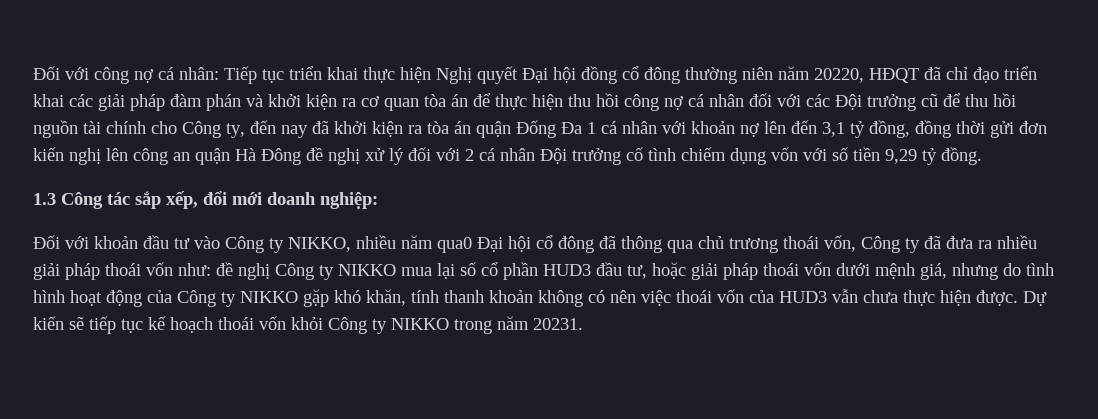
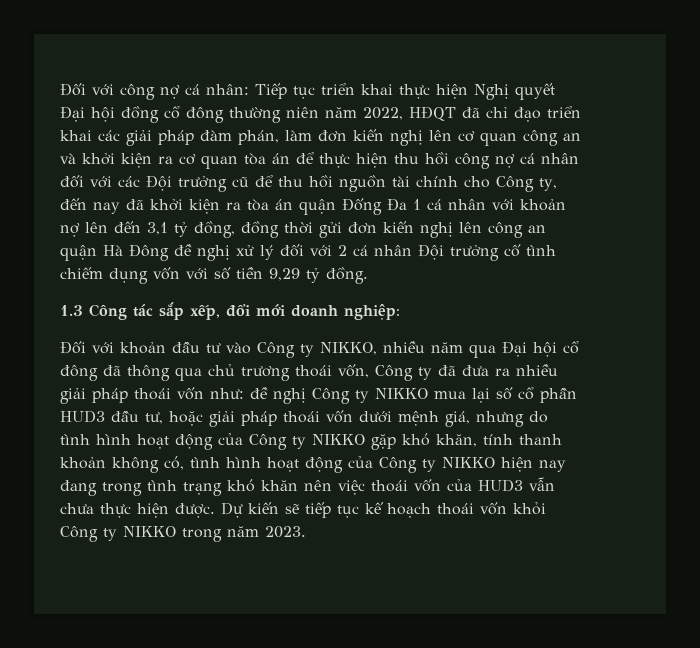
- Tiếp tục triển khai thực hiện Nghị quyết Đại hội đồng cổ đông thường niên năm 20220, HĐQT đã chỉ đạo triển khai các giải pháp đàm phán và khởi kiện ra cơ quan tòa án để thực hiện thu hồi công nợ cá nhân đối với các Đội trưởng cũ để thu hồi nguồn tài chính cho Công ty, đến nay đã khởi kiện ra tòa án quận Đống Đa 1 cá nhân với khoản nợ lên đến 3,1 tỷ đồng, đồng thời gửi đơn kiến nghị lên công an quận Hà Đông đề nghị xử lý đối với 2 cá nhân Đội trưởng cố tình chiếm dụng vốn với số tiền 9,29 tỷ đồng.
+ Tiếp tục triển khai thực hiện Nghị quyết Đại hội đồng cổ đông thường niên năm 2022, HĐQT đã chỉ đạo triển khai các giải pháp đàm phán, làm đơn kiến nghị lên cơ quan công an và khởi kiện ra cơ quan tòa án để thực hiện thu hồi công nợ cá nhân đối với các Đội trưởng cũ để thu hồi nguồn tài chính cho Công ty, đến nay đã khởi kiện ra tòa án quận Đống Đa 1 cá nhân với khoản nợ lên đến 3,1 tỷ đồng, đồng thời gửi đơn kiến nghị lên công an quận Hà Đông đề nghị xử lý đối với 2 cá nhân Đội trưởng cố tình chiếm dụng vốn với số tiền 9,29 tỷ đồng.
- Đối với khoản đầu tư vào Công ty NIKKO, nhiều năm qua0 Đại hội cổ đông đã thông qua chủ trương thoái vốn, Công ty đã đưa ra nhiều giải pháp thoái vốn như:
+ Đối với khoản đầu tư vào Công ty NIKKO, nhiều năm qua Đại hội cổ đông đã thông qua chủ trương thoái vốn, Công ty đã đưa ra nhiều giải pháp thoái vốn như:
- đề nghị Công ty NIKKO mua lại số cổ phần HUD3 đầu tư, hoặc giải pháp thoái vốn dưới mệnh giá, nhưng do tình hình hoạt động của Công ty NIKKO gặp khó khăn, tính thanh khoản không có nên việc thoái vốn của HUD3 vẫn chưa thực hiện được.
+ đề nghị Công ty NIKKO mua lại số cổ phần HUD3 đầu tư, hoặc giải pháp thoái vốn dưới mệnh giá, nhưng do tình hình hoạt động của Công ty NIKKO gặp khó khăn, tính thanh khoản không có, tình hình hoạt động của Công ty NIKKO hiện nay đang trong tình trạng khó khăn nên việc thoái vốn của HUD3 vẫn chưa thực hiện được.
- Dự kiến sẽ tiếp tục kế hoạch thoái vốn khỏi Công ty NIKKO trong năm 20231.
+ Dự kiến sẽ tiếp tục kế hoạch thoái vốn khỏi Công ty NIKKO trong năm 2023.

